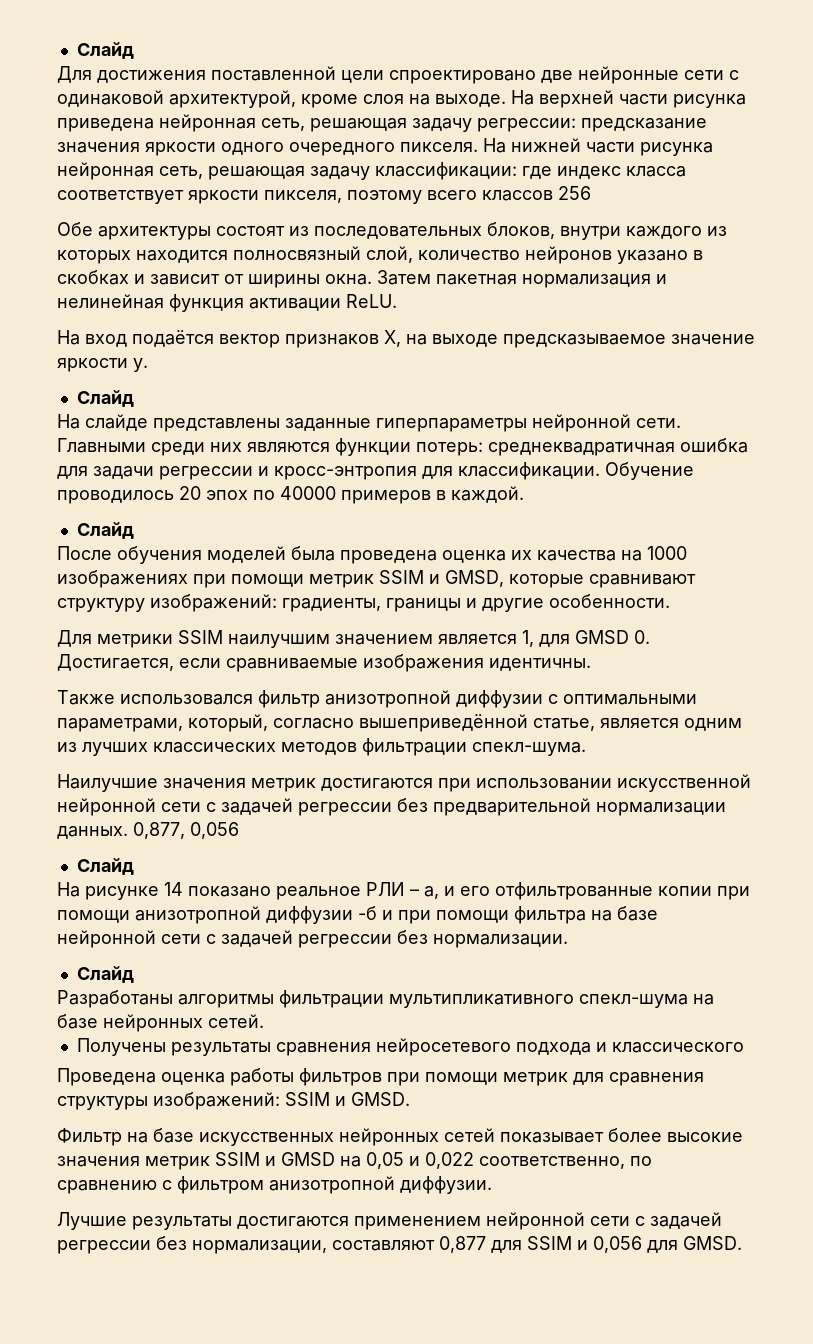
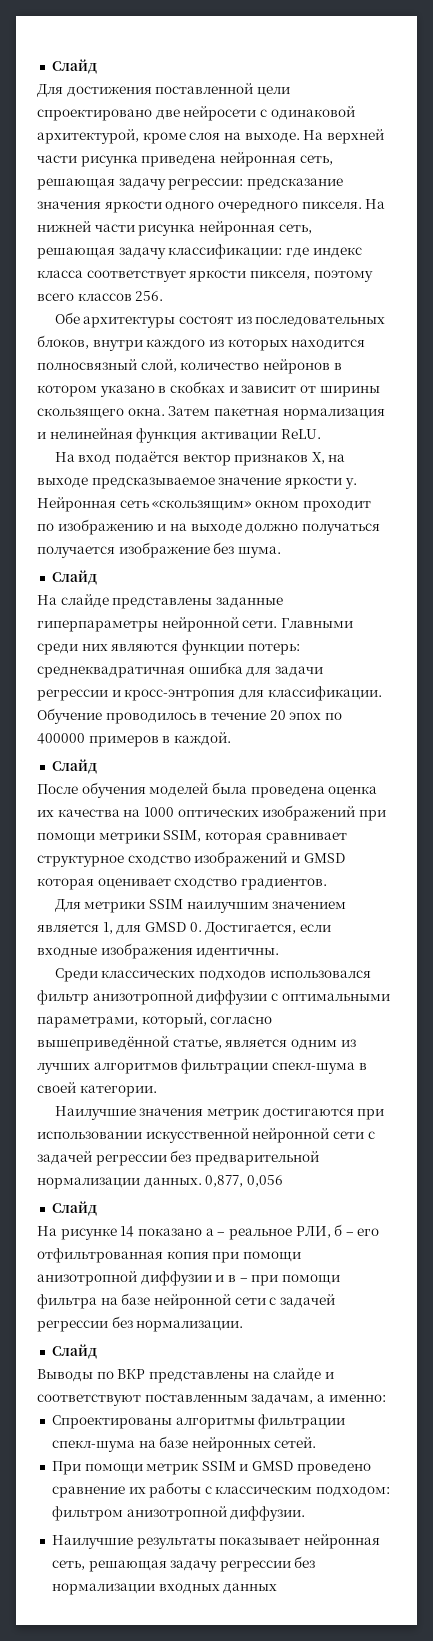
- Для достижения поставленной цели спроектировано две нейронные сети с одинаковой архитектурой, кроме слоя на выходе.
+ Для достижения поставленной цели спроектировано две нейросети с одинаковой архитектурой, кроме слоя на выходе.
- На нижней части рисунка нейронная сеть, решающая задачу классификации: где индекс класса соответствует яркости пикселя, поэтому всего классов 256
+ На нижней части рисунка нейронная сеть, решающая задачу классификации: где индекс класса соответствует яркости пикселя, поэтому всего классов 256.
- Обе архитектуры состоят из последовательных блоков, внутри каждого из которых находится полносвязный слой, количество нейронов указано в скобках и зависит от ширины окна.
+ Обе архитектуры состоят из последовательных блоков, внутри каждого из которых находится полносвязный слой, количество нейронов в котором указано в скобках и зависит от ширины скользящего окна.
+ Нейронная сеть «скользящим» окном проходит по изображению и на выходе должно получаться получается изображение без шума.
- Обучение проводилось 20 эпох по 40000 примеров в каждой.
+ Обучение проводилось в течение 20 эпох по 400000 примеров в каждой.
- После обучения моделей была проведена оценка их качества на 1000 изображениях при помощи метрик SSIM и GMSD, которые сравнивают структуру изображений: градиенты, границы и другие особенности.
+ После обучения моделей была проведена оценка их качества на 1000 оптических изображений при помощи метрики SSIM, которая сравнивает структурное сходство изображений и GMSD которая оценивает сходство градиентов.
- Для метрики SSIM наилучшим значением является 1, для GMSD 0. Достигается, если сравниваемые изображения идентичны.
+ Для метрики SSIM наилучшим значением является 1, для GMSD 0. Достигается, если входные изображения идентичны.
- Также использовался фильтр анизотропной диффузии с оптимальными параметрами, который, согласно вышеприведённой статье, является одним из лучших классических методов фильтрации спекл-шума.
+ Среди классических подходов использовался фильтр анизотропной диффузии с оптимальными параметрами, который, согласно вышеприведённой статье, является одним из лучших алгоритмов фильтрации спекл-шума в своей категории.
- На рисунке 14 показано реальное РЛИ – а, и его отфильтрованные копии при помощи анизотропной диффузии -б и при помощи фильтра на базе нейронной сети с задачей регрессии без нормализации.
+ На рисунке 14 показано а – реальное РЛИ, б – его отфильтрованная копия при помощи анизотропной диффузии и в – при помощи фильтра на базе нейронной сети с задачей регрессии без нормализации.
- Разработаны алгоритмы фильтрации мультипликативного спекл-шума на базе нейронных сетей.
+ Выводы по ВКР представлены на слайде и соответствуют поставленным задачам, а именно:
+ Спроектированы алгоритмы фильтрации спекл-шума на базе нейронных сетей.
- Получены результаты сравнения нейросетевого подхода и классического
- Проведена оценка работы фильтров при помощи метрик для сравнения структуры изображений: SSIM и GMSD.
- Фильтр на базе искусственных нейронных сетей показывает более высокие значения метрик SSIM и GMSD на 0,05 и 0,022 соответственно, по сравнению с фильтром анизотропной диффузии.
- Лучшие результаты достигаются применением нейронной сети с задачей регрессии без нормализации, составляют 0,877 для SSIM и 0,056 для GMSD.
+ При помощи метрик SSIM и GMSD проведено сравнение их работы с классическим подходом: фильтром анизотропной диффузии.
+ Наилучшие результаты показывает нейронная сеть, решающая задачу регрессии без нормализации входных данных

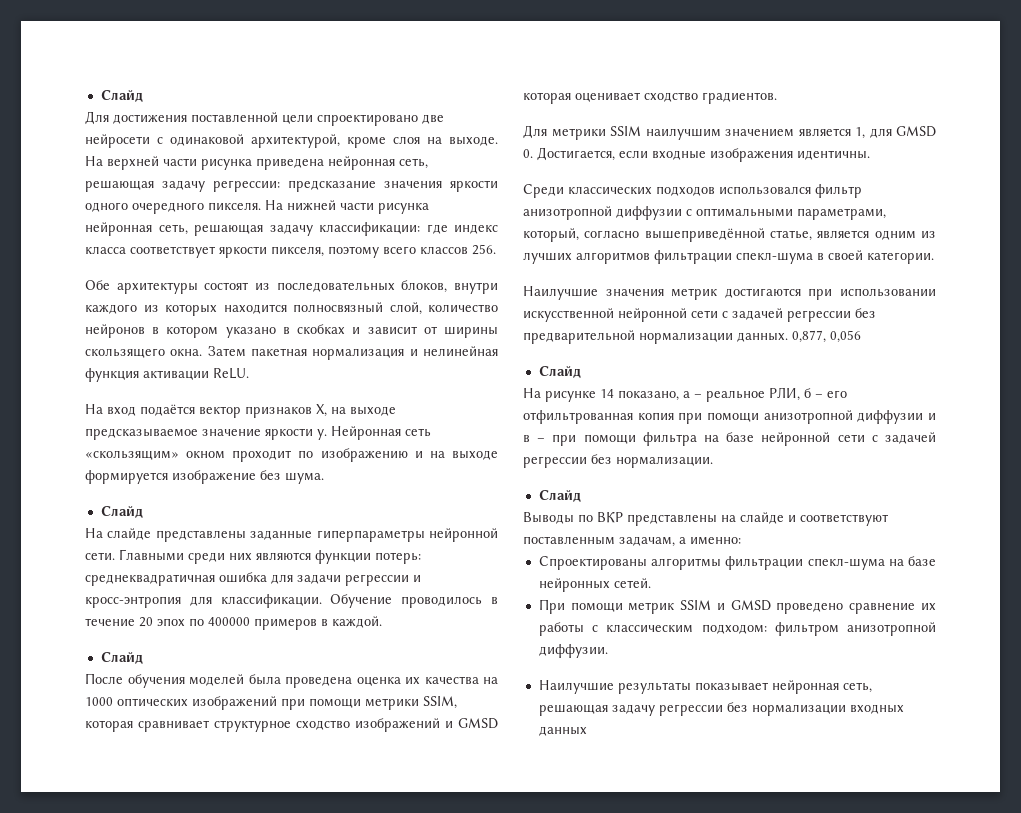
- Нейронная сеть «скользящим» окном проходит по изображению и на выходе должно получаться получается изображение без шума.
+ Нейронная сеть «скользящим» окном проходит по изображению и на выходе формируется изображение без шума.
- На рисунке 14 показано а – реальное РЛИ, б – его отфильтрованная копия при помощи анизотропной диффузии и в – при помощи фильтра на базе нейронной сети с задачей регрессии без нормализации.
+ На рисунке 14 показано, а – реальное РЛИ, б – его отфильтрованная копия при помощи анизотропной диффузии и в – при помощи фильтра на базе нейронной сети с задачей регрессии без нормализации.

